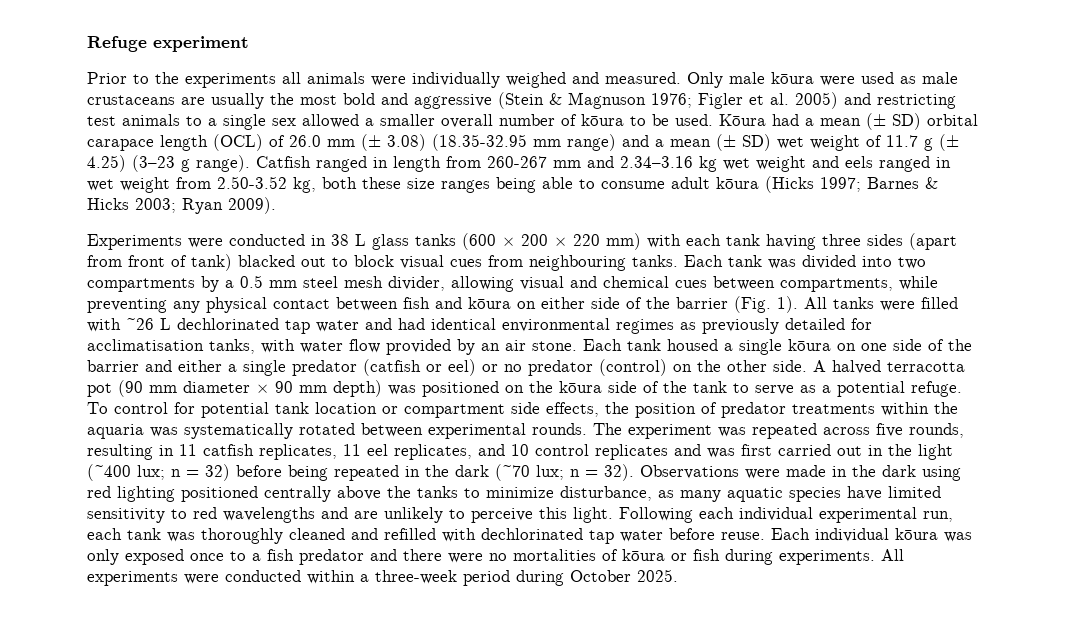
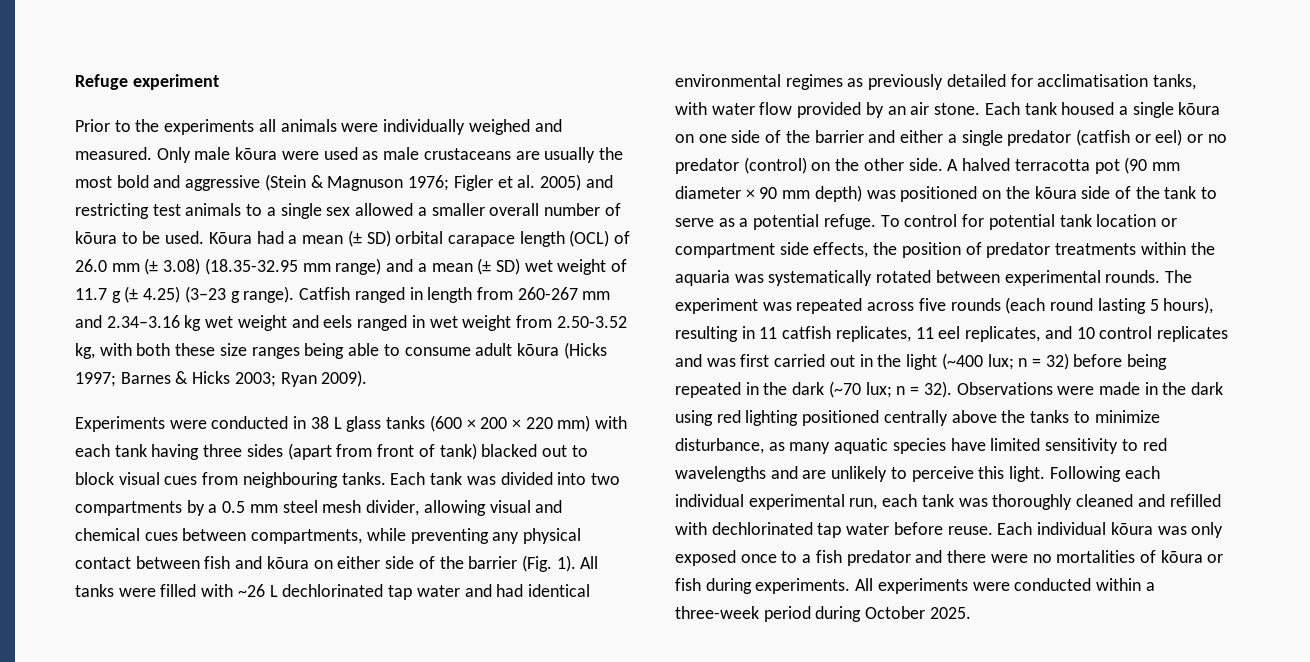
- Catfish ranged in length from 260-267 mm and 2.34–3.16 kg wet weight and eels ranged in wet weight from 2.50-3.52 kg, both these size ranges being able to consume adult kōura (Hicks 1997; Barnes & Hicks 2003; Ryan 2009).
+ Catfish ranged in length from 260-267 mm and 2.34–3.16 kg wet weight and eels ranged in wet weight from 2.50-3.52 kg, with both these size ranges being able to consume adult kōura (Hicks 1997; Barnes & Hicks 2003; Ryan 2009).
- The experiment was repeated across five rounds, resulting in 11 catfish replicates, 11 eel replicates, and 10 control replicates and was first carried out in the light (~400 lux; n = 32) before being repeated in the dark (~70 lux; n = 32).
+ The experiment was repeated across five rounds (each round lasting 5 hours), resulting in 11 catfish replicates, 11 eel replicates, and 10 control replicates and was first carried out in the light (~400 lux; n = 32) before being repeated in the dark (~70 lux; n = 32).

